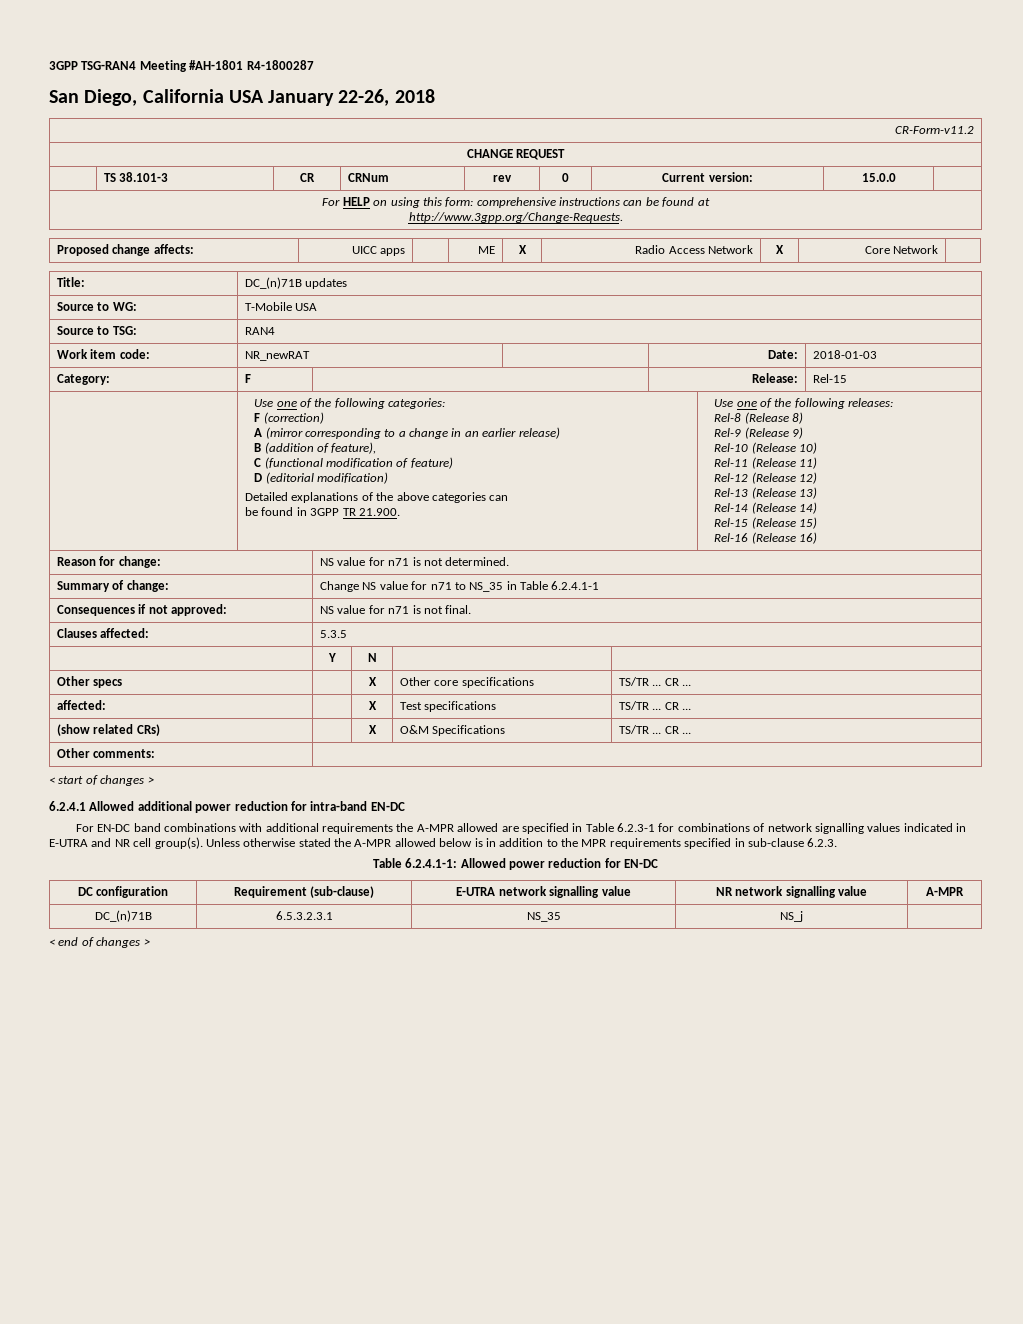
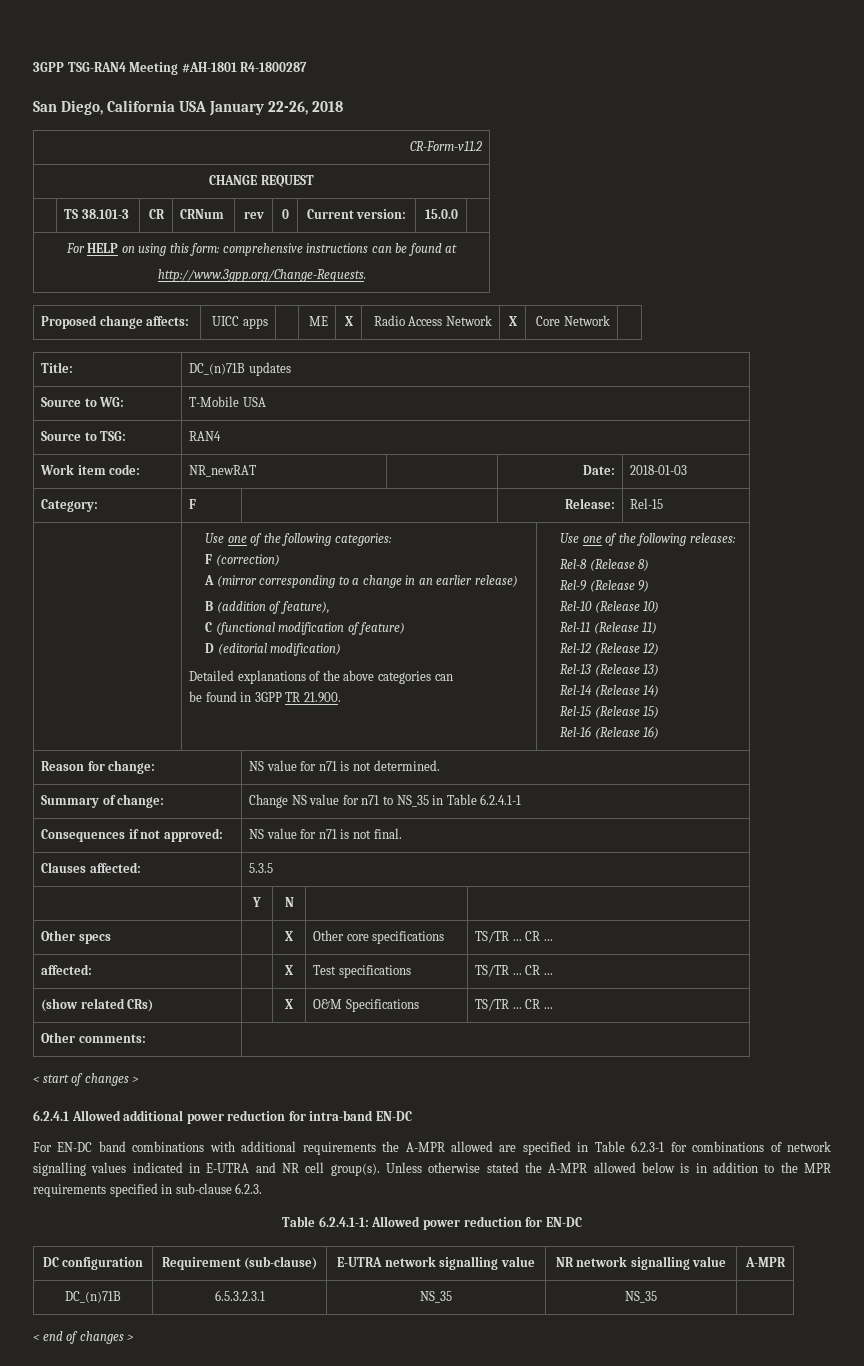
- DC_(n)71B | 6.5.3.2.3.1 | NS_35 | NS_j |
+ DC_(n)71B | 6.5.3.2.3.1 | NS_35 | NS_35 |

